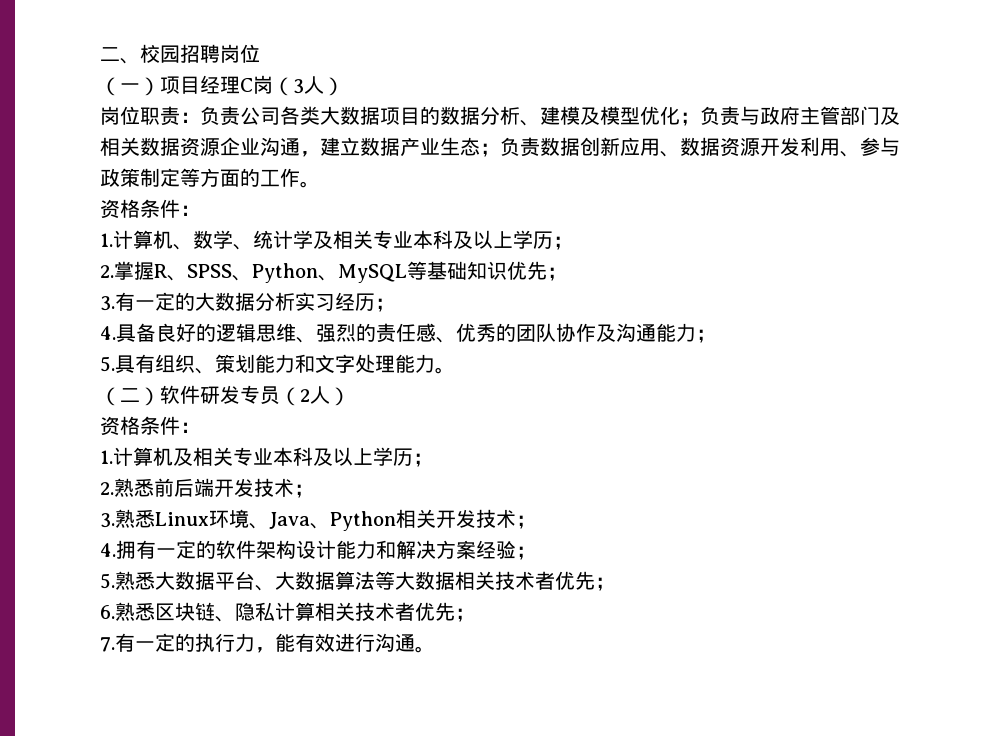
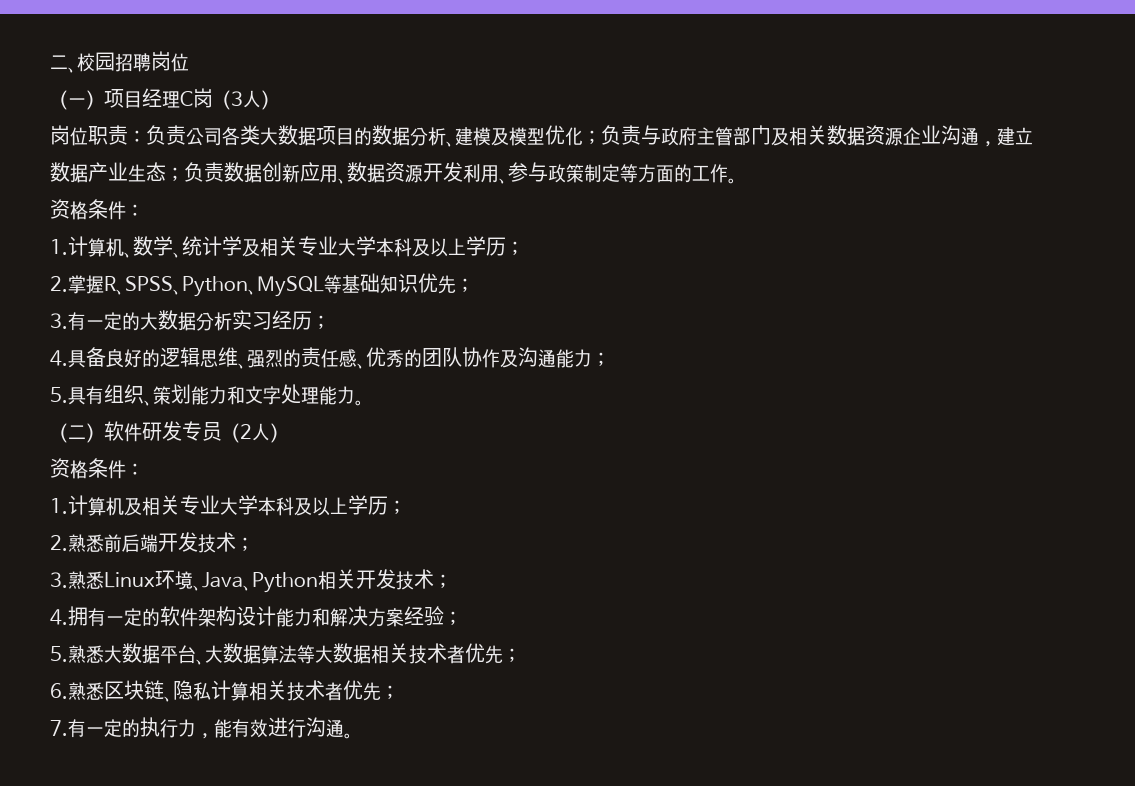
- 1.计算机、数学、统计学及相关专业本科及以上学历；
+ 1.计算机、数学、统计学及相关专业大学本科及以上学历；
- 1.计算机及相关专业本科及以上学历；
+ 1.计算机及相关专业大学本科及以上学历；

